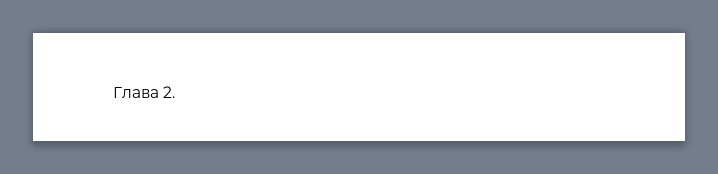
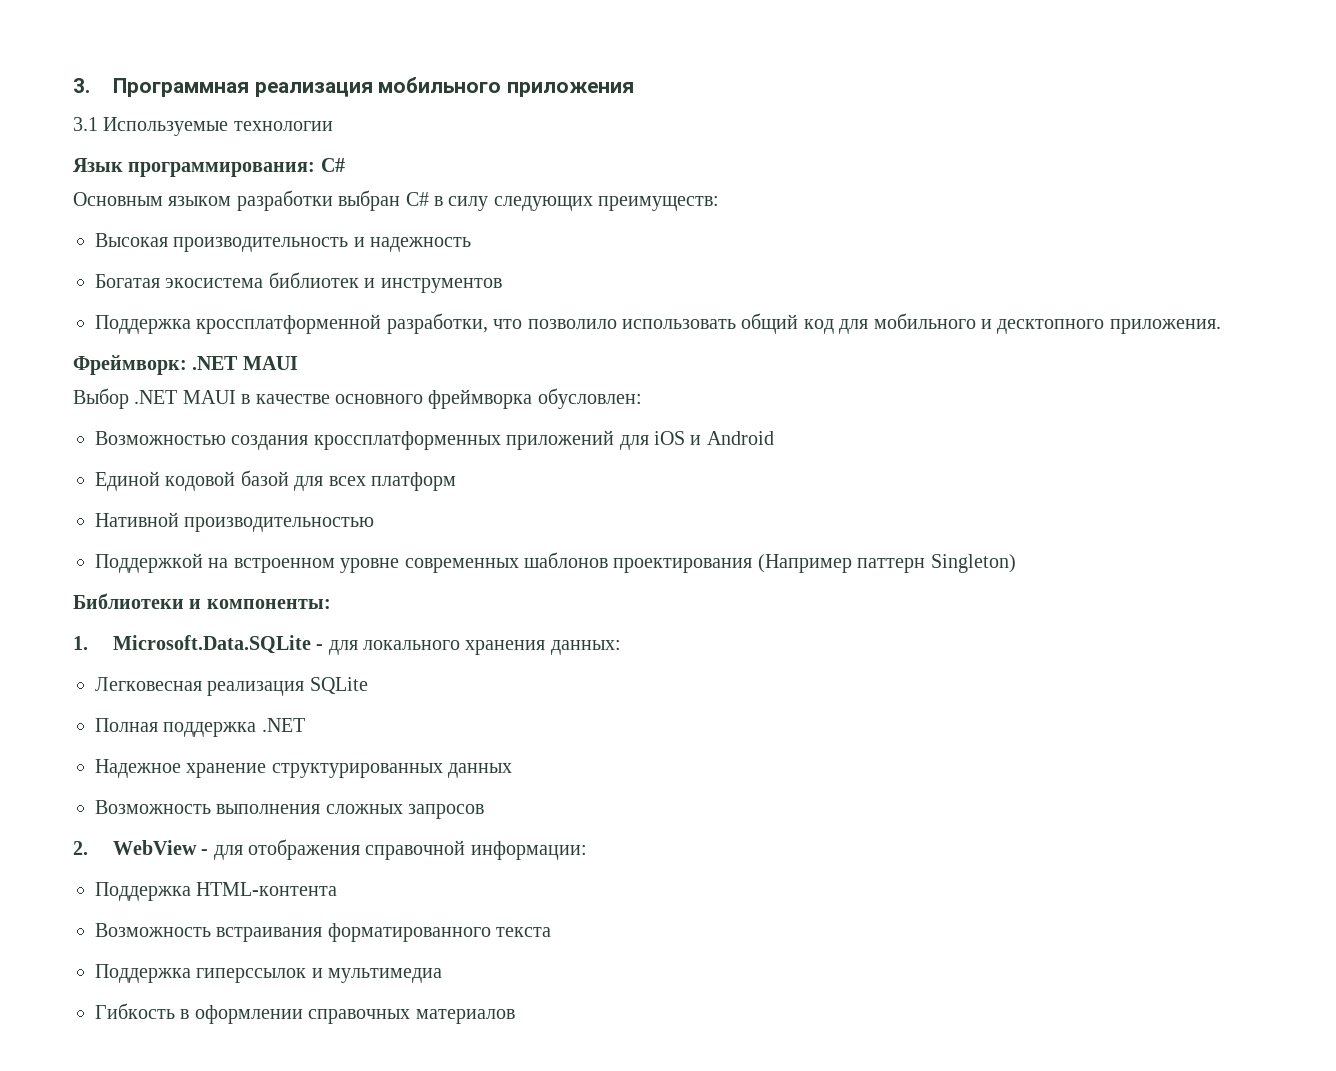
- Глава 2.
+ 3. Программная реализация мобильного приложения
+ 3.1 Используемые технологии
+ Язык программирования: C#
+ Основным языком разработки выбран C# в силу следующих преимуществ:
+ Высокая производительность и надежность
+ Богатая экосистема библиотек и инструментов
+ Поддержка кроссплатформенной разработки, что позволило использовать общий код для мобильного и десктопного приложения.
+ Фреймворк: .NET MAUI
+ Выбор .NET MAUI в качестве основного фреймворка обусловлен:
+ Возможностью создания кроссплатформенных приложений для iOS и Android
+ Единой кодовой базой для всех платформ
+ Нативной производительностью
+ Поддержкой на встроенном уровне современных шаблонов проектирования (Например паттерн Singleton)
+ Библиотеки и компоненты:
+ 1. Microsoft.Data.SQLite - для локального хранения данных:
+ Легковесная реализация SQLite
+ Полная поддержка .NET
+ Надежное хранение структурированных данных
+ Возможность выполнения сложных запросов
+ 2. WebView - для отображения справочной информации:
+ Поддержка HTML-контента
+ Возможность встраивания форматированного текста
+ Поддержка гиперссылок и мультимедиа
+ Гибкость в оформлении справочных материалов

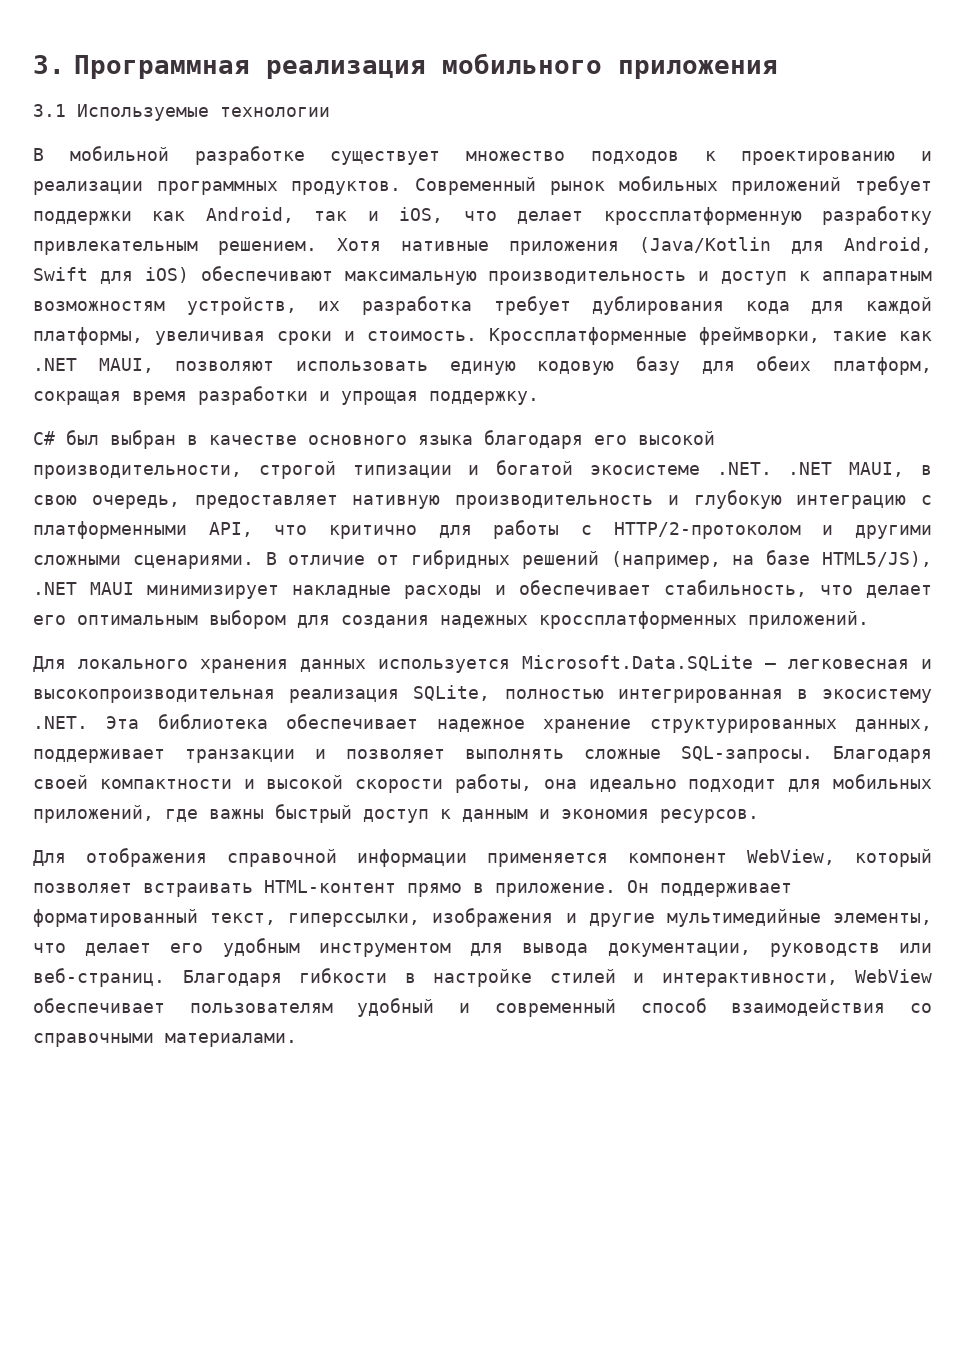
- Язык программирования: C#
- Основным языком разработки выбран C# в силу следующих преимуществ:
- Высокая производительность и надежность
- Богатая экосистема библиотек и инструментов
- Поддержка кроссплатформенной разработки, что позволило использовать общий код для мобильного и десктопного приложения.
- Фреймворк: .NET MAUI
- Выбор .NET MAUI в качестве основного фреймворка обусловлен:
- Возможностью создания кроссплатформенных приложений для iOS и Android
- Единой кодовой базой для всех платформ
- Нативной производительностью
- Поддержкой на встроенном уровне современных шаблонов проектирования (Например паттерн Singleton)
- Библиотеки и компоненты:
- 1. Microsoft.Data.SQLite - для локального хранения данных:
- Легковесная реализация SQLite
- Полная поддержка .NET
- Надежное хранение структурированных данных
- Возможность выполнения сложных запросов
- 2. WebView - для отображения справочной информации:
- Поддержка HTML-контента
- Возможность встраивания форматированного текста
- Поддержка гиперссылок и мультимедиа
- Гибкость в оформлении справочных материалов
+ В мобильной разработке существует множество подходов к проектированию и реализации программных продуктов. Современный рынок мобильных приложений требует поддержки как Android, так и iOS, что делает кроссплатформенную разработку привлекательным решением. Хотя нативные приложения (Java/Kotlin для Android, Swift для iOS) обеспечивают максимальную производительность и доступ к аппаратным возможностям устройств, их разработка требует дублирования кода для каждой платформы, увеличивая сроки и стоимость. Кроссплатформенные фреймворки, такие как .NET MAUI, позволяют использовать единую кодовую базу для обеих платформ, сокращая время разработки и упрощая поддержку.
+ C# был выбран в качестве основного языка благодаря его высокой производительности, строгой типизации и богатой экосистеме .NET. .NET MAUI, в свою очередь, предоставляет нативную производительность и глубокую интеграцию с платформенными API, что критично для работы с HTTP/2-протоколом и другими сложными сценариями. В отличие от гибридных решений (например, на базе HTML5/JS), .NET MAUI минимизирует накладные расходы и обеспечивает стабильность, что делает его оптимальным выбором для создания надежных кроссплатформенных приложений.
+ Для локального хранения данных используется Microsoft.Data.SQLite — легковесная и высокопроизводительная реализация SQLite, полностью интегрированная в экосистему .NET. Эта библиотека обеспечивает надежное хранение структурированных данных, поддерживает транзакции и позволяет выполнять сложные SQL-запросы. Благодаря своей компактности и высокой скорости работы, она идеально подходит для мобильных приложений, где важны быстрый доступ к данным и экономия ресурсов.
+ Для отображения справочной информации применяется компонент WebView, который позволяет встраивать HTML-контент прямо в приложение. Он поддерживает форматированный текст, гиперссылки, изображения и другие мультимедийные элементы, что делает его удобным инструментом для вывода документации, руководств или веб-страниц. Благодаря гибкости в настройке стилей и интерактивности, WebView обеспечивает пользователям удобный и современный способ взаимодействия со справочными материалами.

